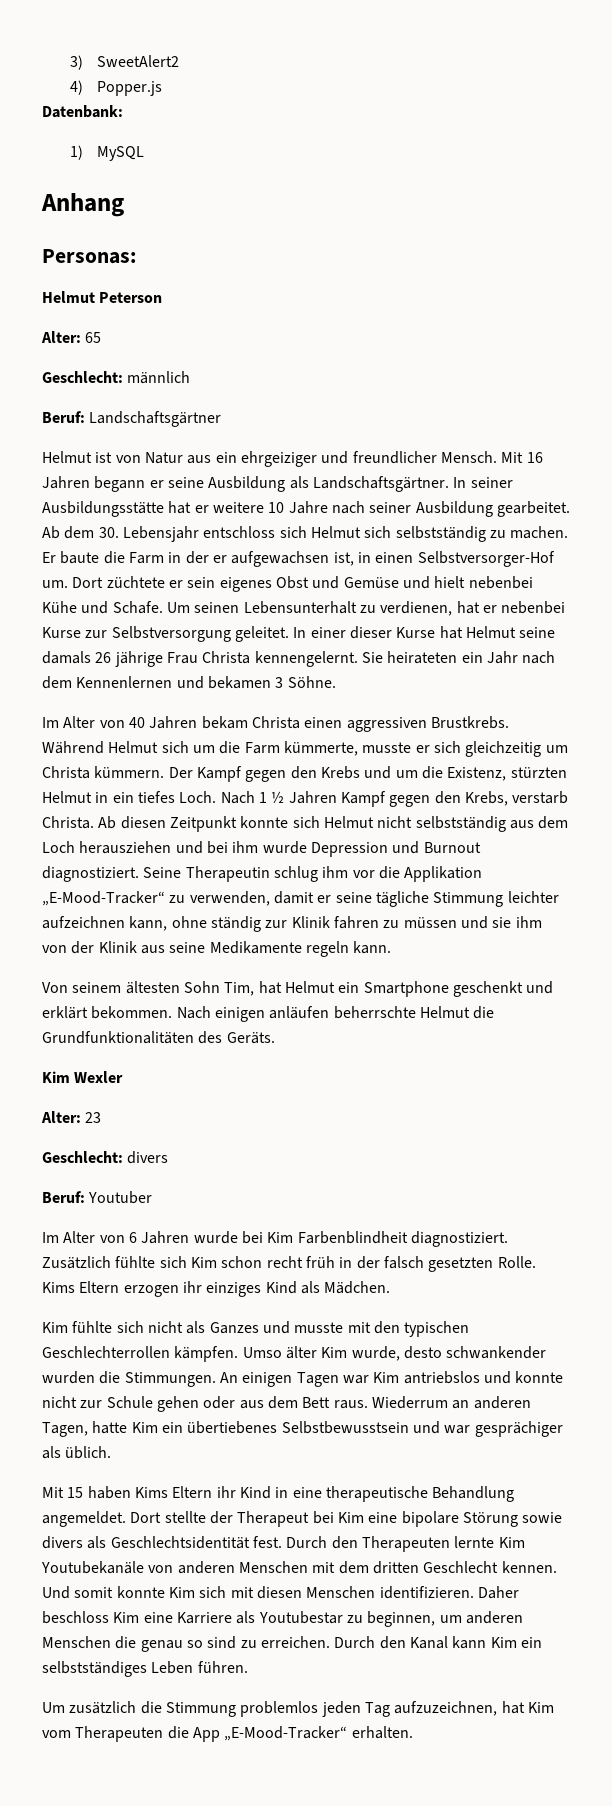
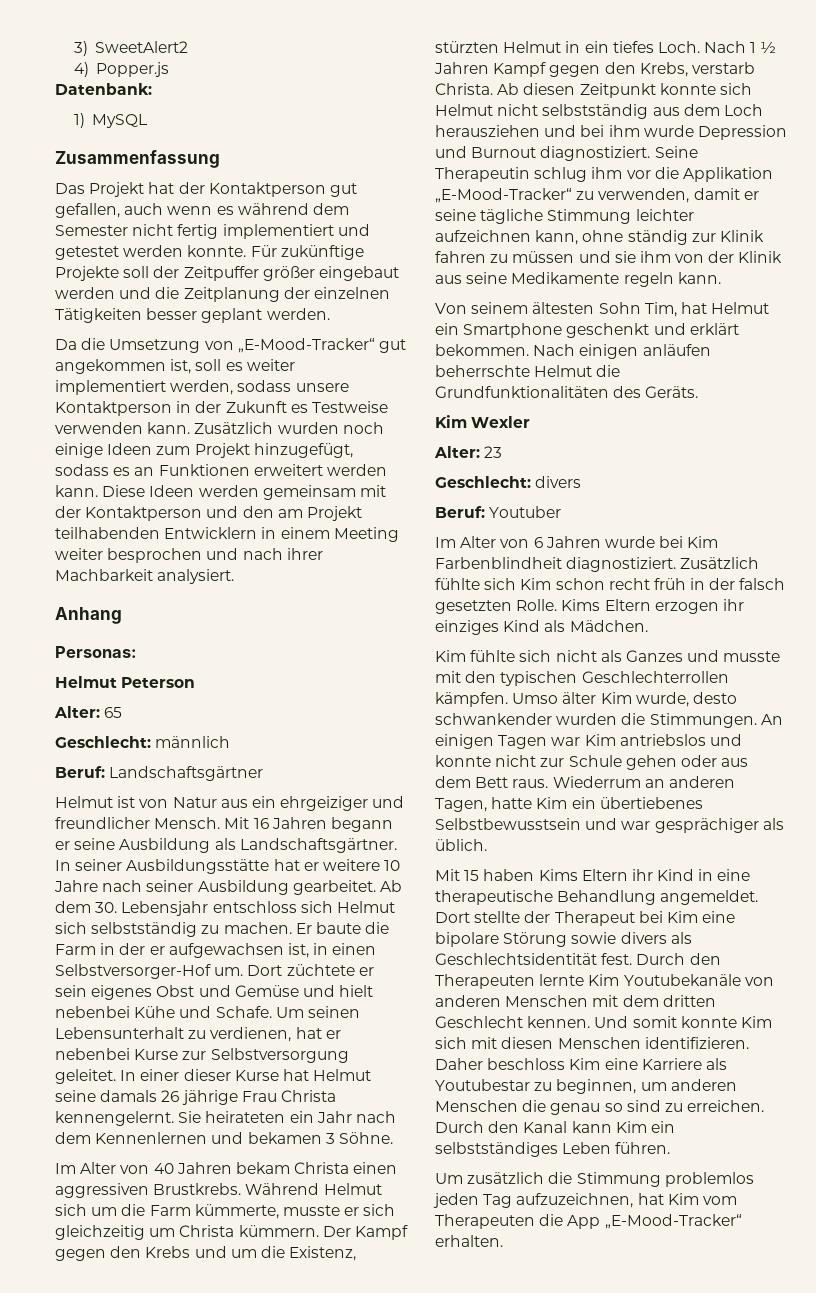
+ Zusammenfassung
+ Das Projekt hat der Kontaktperson gut gefallen, auch wenn es während dem Semester nicht fertig implementiert und getestet werden konnte. Für zukünftige Projekte soll der Zeitpuffer größer eingebaut werden und die Zeitplanung der einzelnen Tätigkeiten besser geplant werden.
+ Da die Umsetzung von „E-Mood-Tracker“ gut angekommen ist, soll es weiter implementiert werden, sodass unsere Kontaktperson in der Zukunft es Testweise verwenden kann. Zusätzlich wurden noch einige Ideen zum Projekt hinzugefügt, sodass es an Funktionen erweitert werden kann. Diese Ideen werden gemeinsam mit der Kontaktperson und den am Projekt teilhabenden Entwicklern in einem Meeting weiter besprochen und nach ihrer Machbarkeit analysiert.

